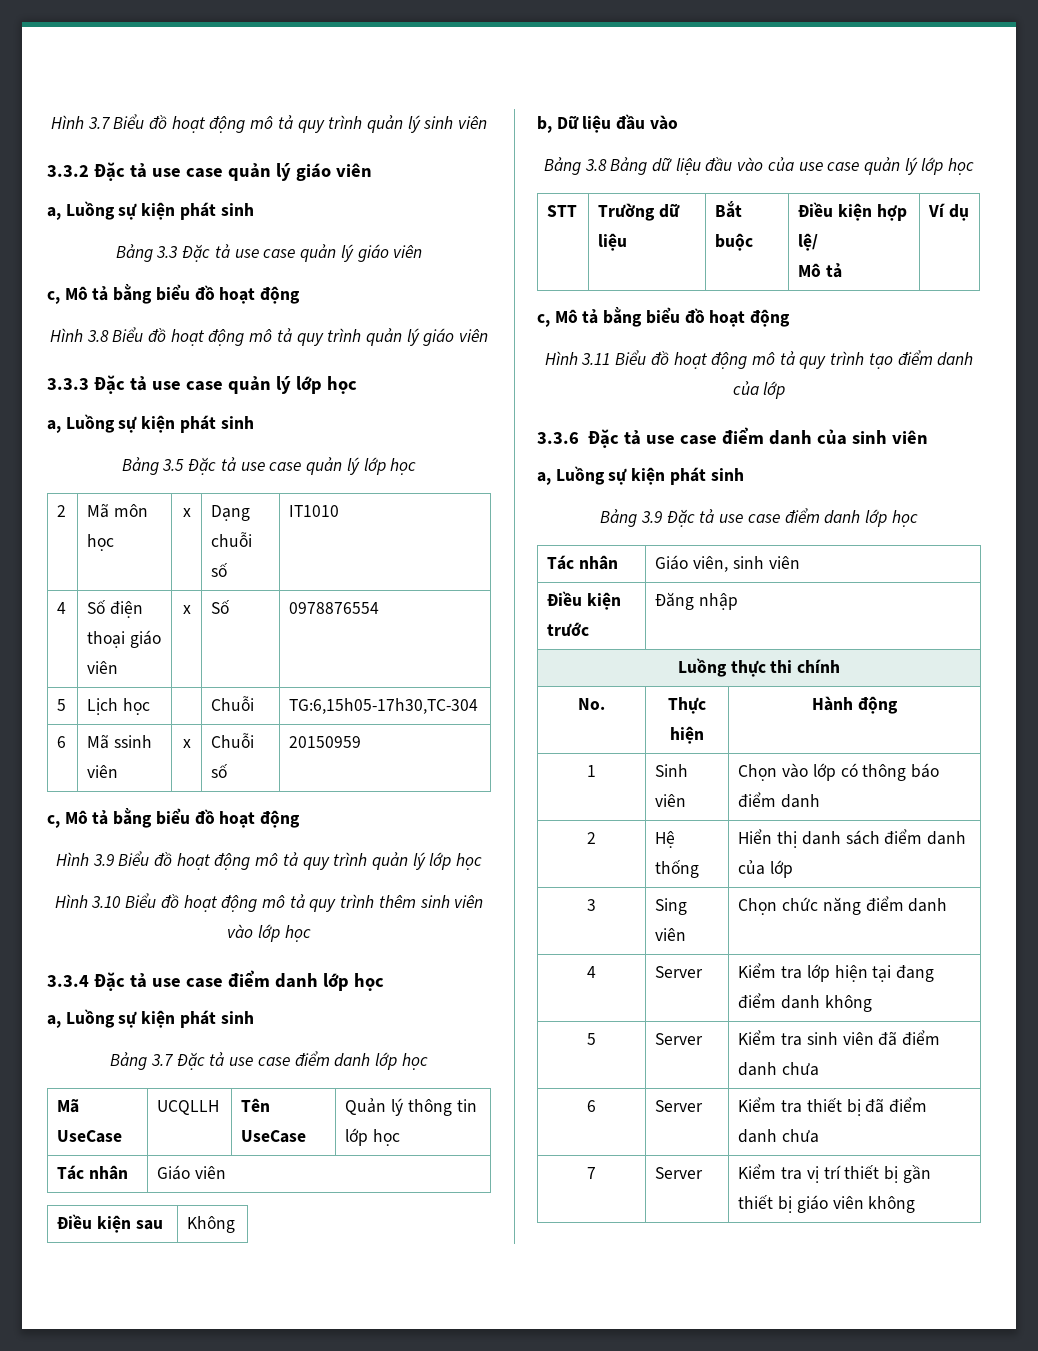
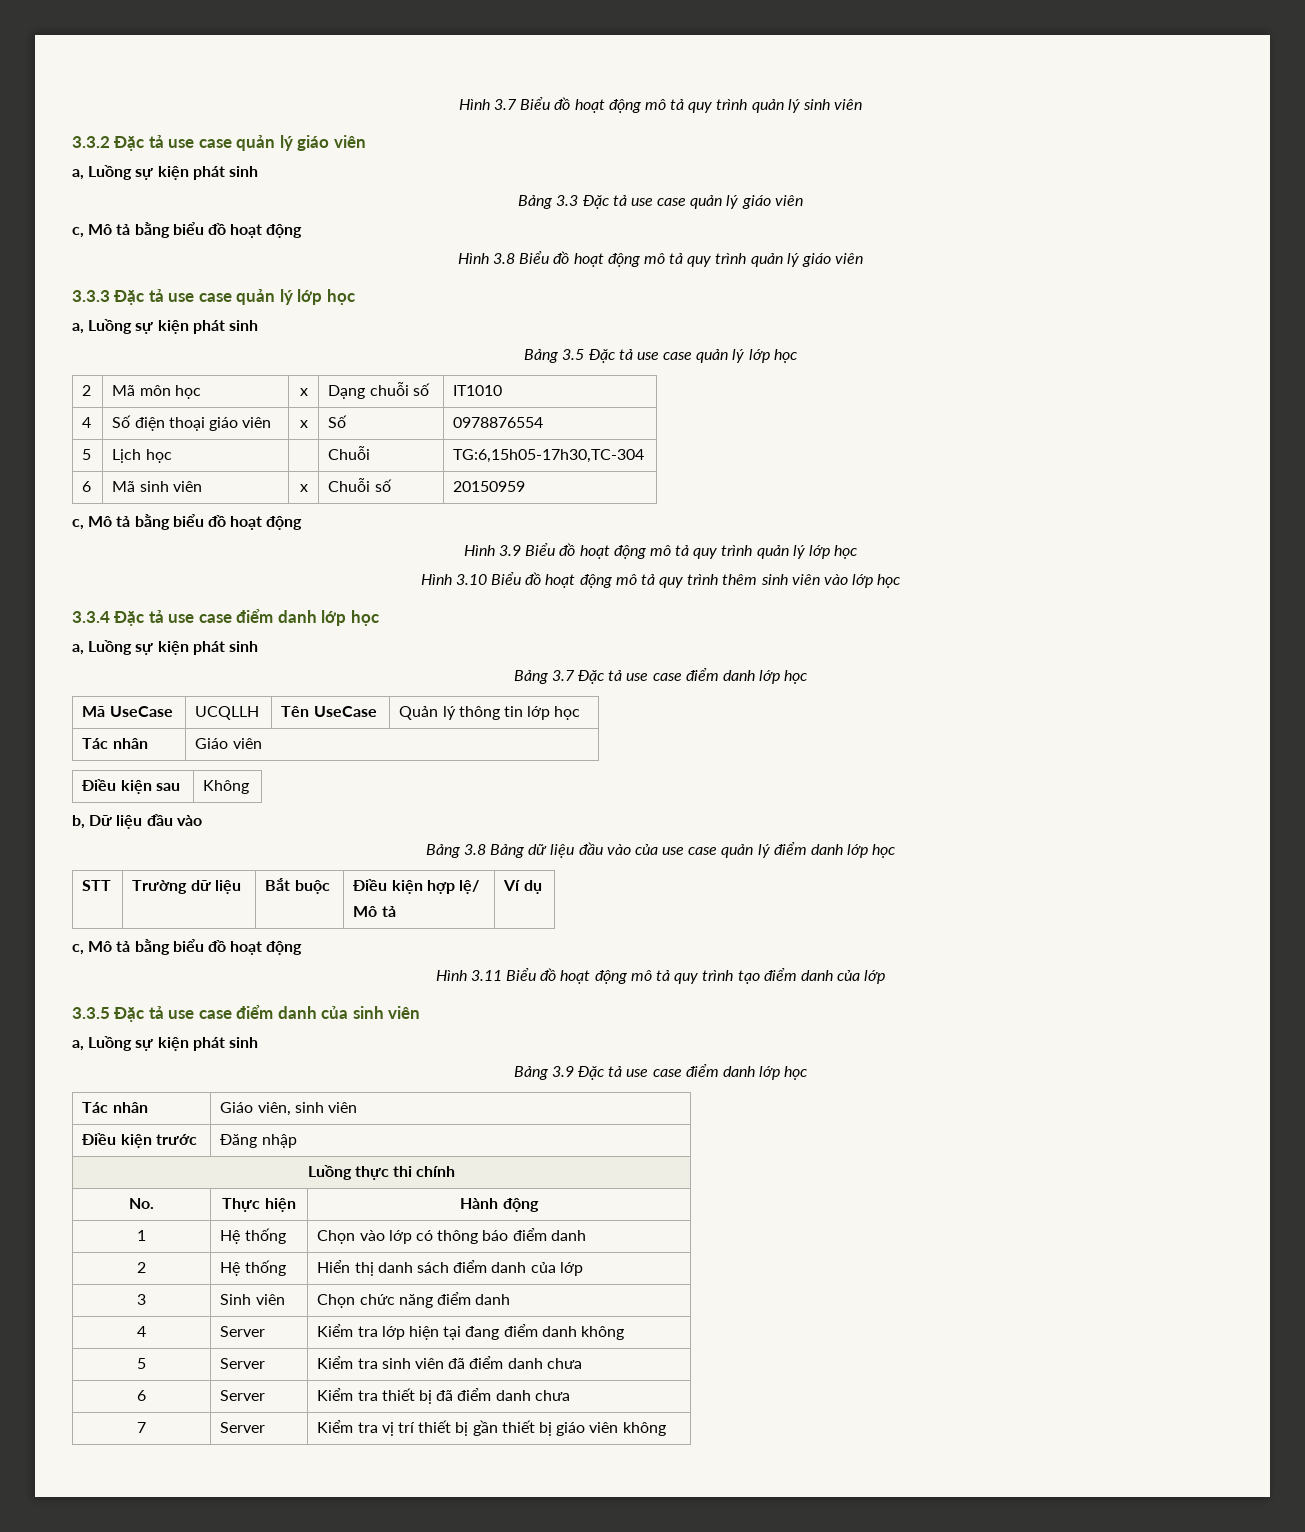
- 6 | Mã ssinh viên | x | Chuỗi số | 20150959
+ 6 | Mã sinh viên | x | Chuỗi số | 20150959
- Bảng 3.8 Bảng dữ liệu đầu vào của use case quản lý lớp học
+ Bảng 3.8 Bảng dữ liệu đầu vào của use case quản lý điểm danh lớp học
- 3.3.6 Đặc tả use case điểm danh của sinh viên
+ 3.3.5 Đặc tả use case điểm danh của sinh viên
- 1 | Sinh viên | Chọn vào lớp có thông báo điểm danh
+ 1 | Hệ thống | Chọn vào lớp có thông báo điểm danh
- 3 | Sing viên | Chọn chức năng điểm danh
+ 3 | Sinh viên | Chọn chức năng điểm danh

